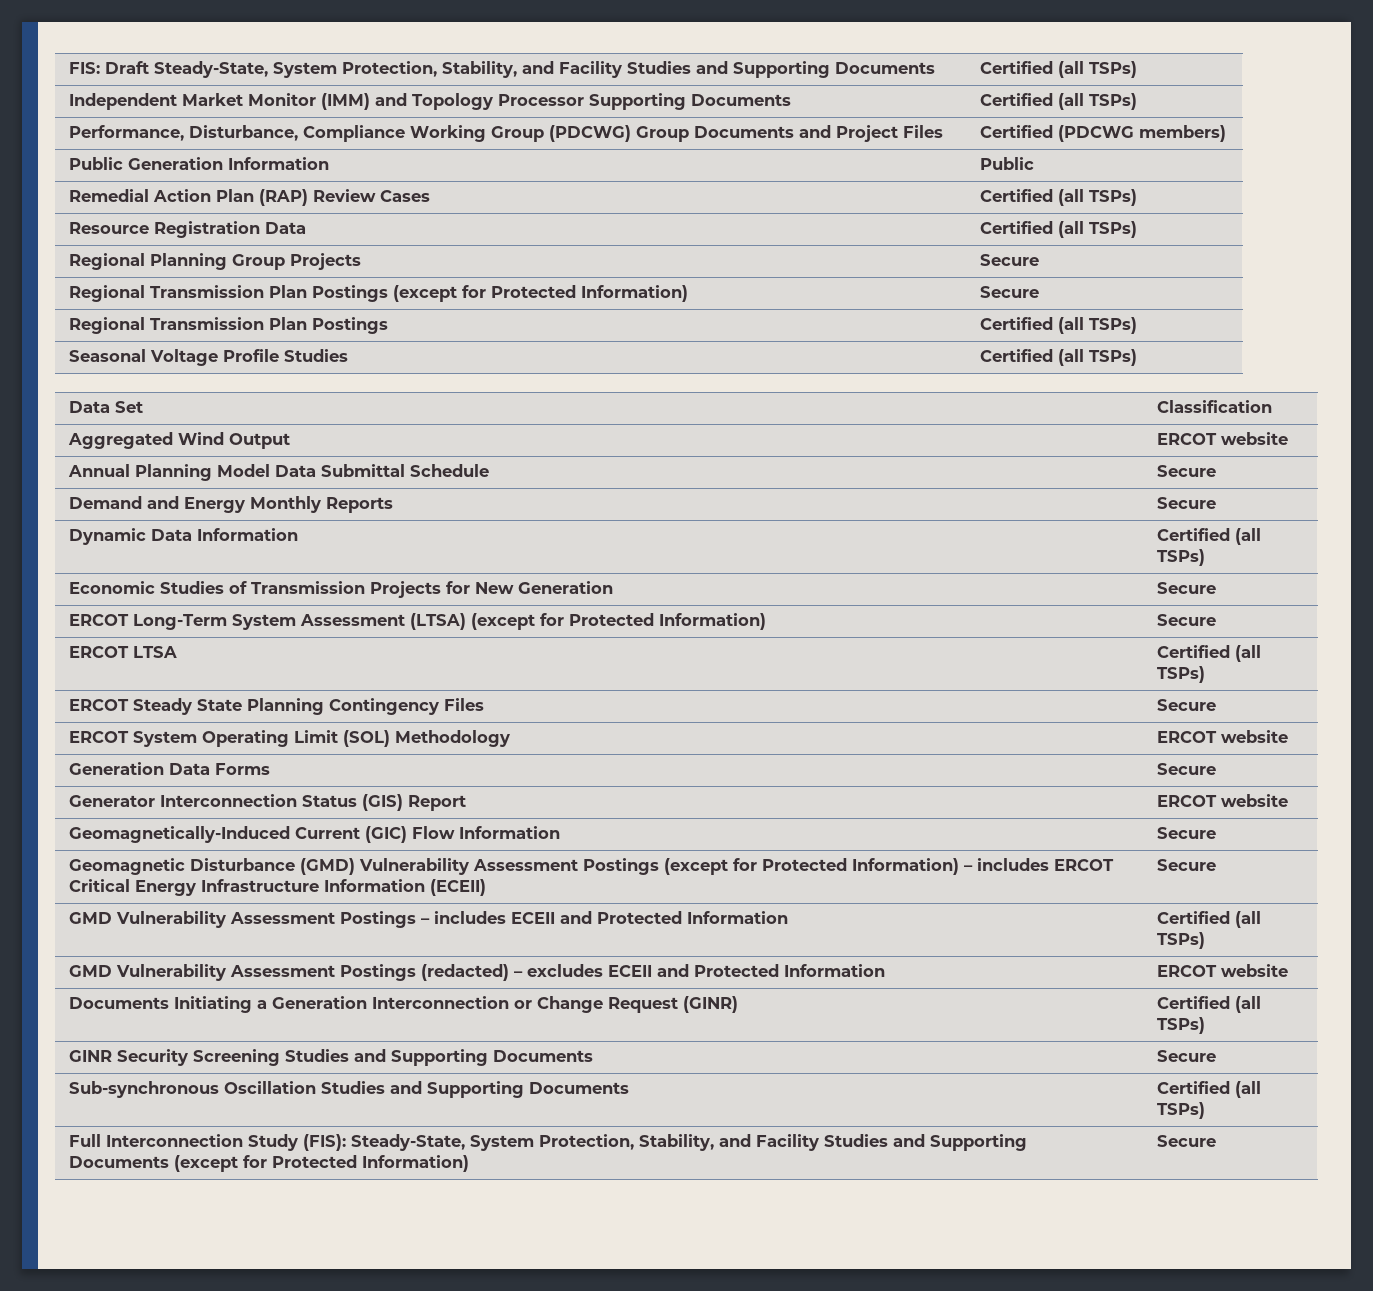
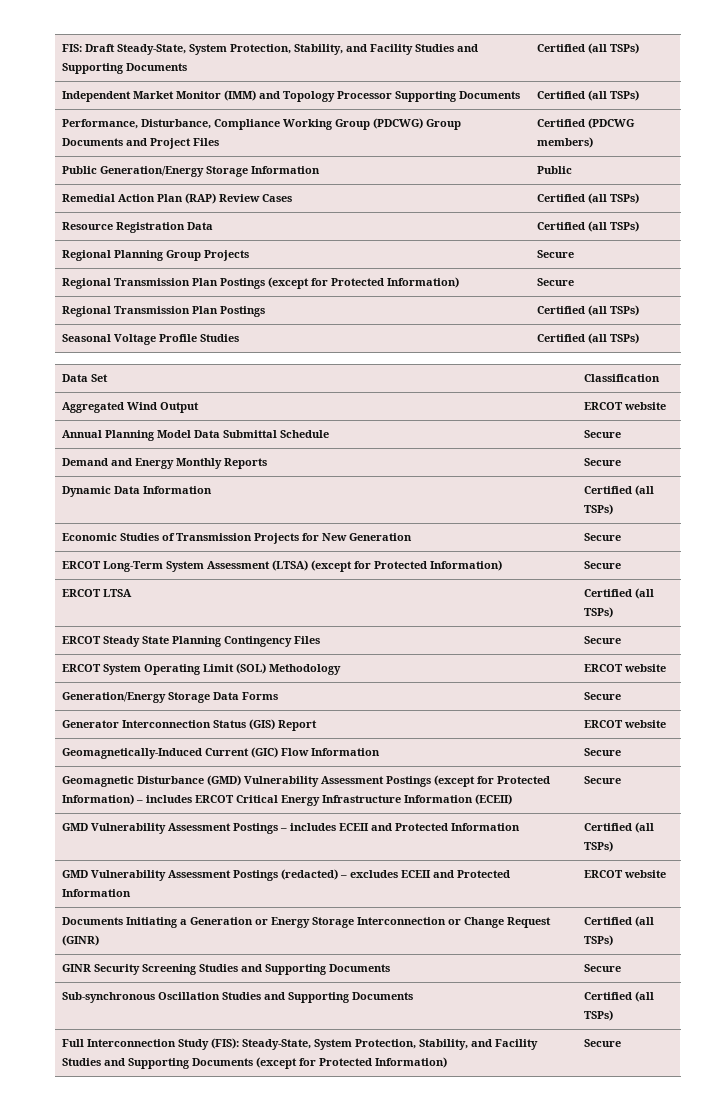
- Public Generation Information | Public
+ Public Generation/Energy Storage Information | Public
- Generation Data Forms | Secure
+ Generation/Energy Storage Data Forms | Secure
- Documents Initiating a Generation Interconnection or Change Request (GINR) | Certified (all TSPs)
+ Documents Initiating a Generation or Energy Storage Interconnection or Change Request (GINR) | Certified (all TSPs)

